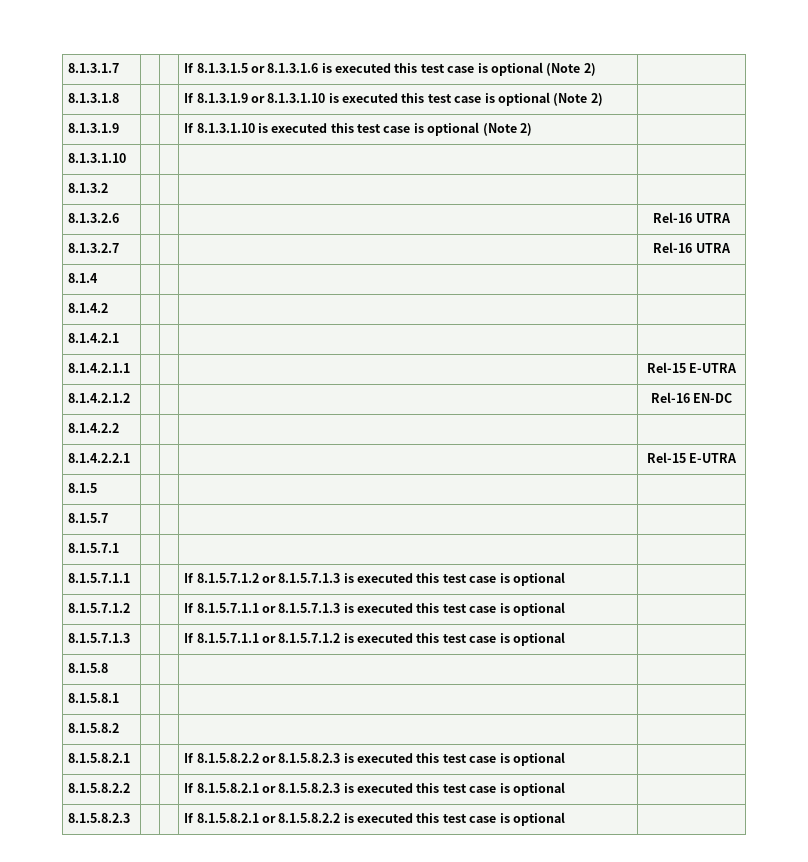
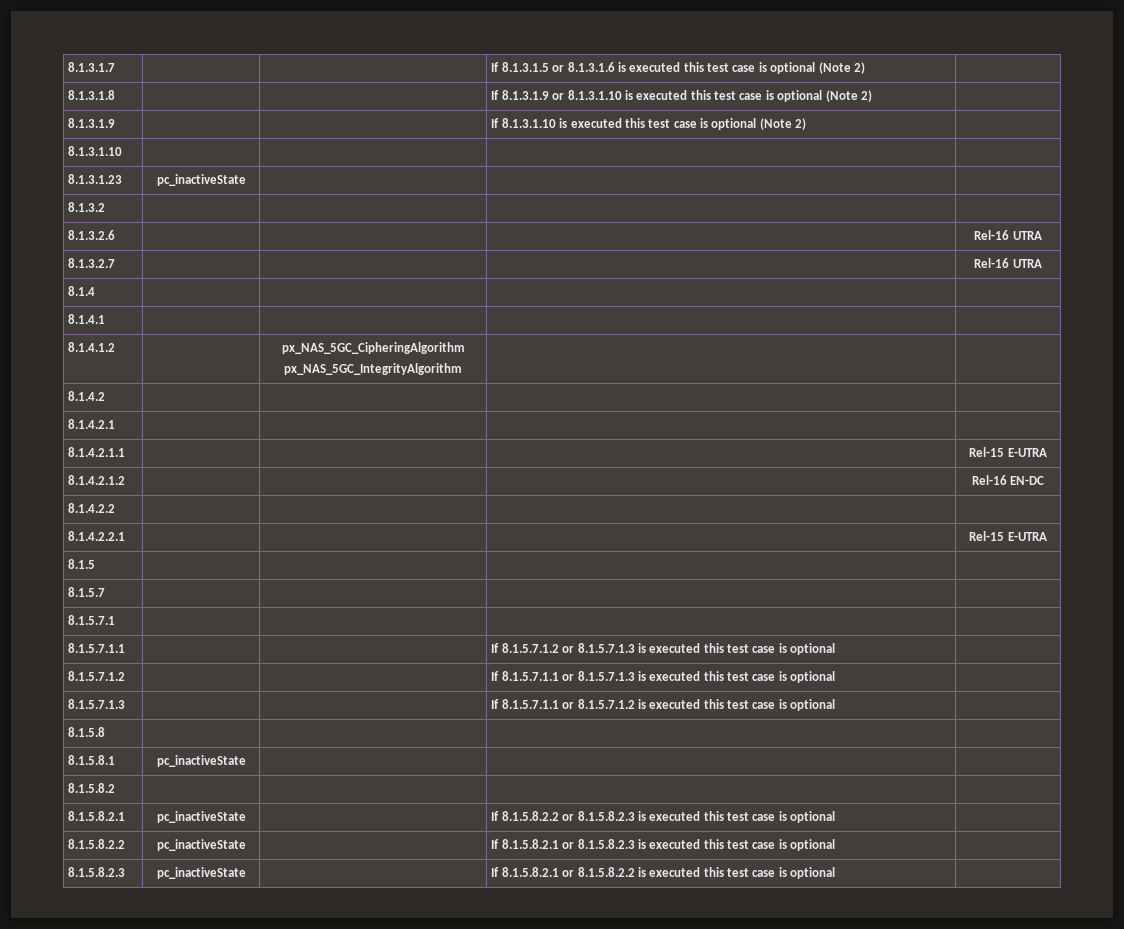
+ 8.1.3.1.23 | pc_inactiveState | | |
+ 8.1.4.1 | | | |
+ 8.1.4.1.2 | | px_NAS_5GC_CipheringAlgorithm
+ px_NAS_5GC_IntegrityAlgorithm | |
- 8.1.5.8.1 | | | |
+ 8.1.5.8.1 | pc_inactiveState | | |
- 8.1.5.8.2.1 | | | If 8.1.5.8.2.2 or 8.1.5.8.2.3 is executed this test case is optional |
+ 8.1.5.8.2.1 | pc_inactiveState | | If 8.1.5.8.2.2 or 8.1.5.8.2.3 is executed this test case is optional |
- 8.1.5.8.2.2 | | | If 8.1.5.8.2.1 or 8.1.5.8.2.3 is executed this test case is optional |
+ 8.1.5.8.2.2 | pc_inactiveState | | If 8.1.5.8.2.1 or 8.1.5.8.2.3 is executed this test case is optional |
- 8.1.5.8.2.3 | | | If 8.1.5.8.2.1 or 8.1.5.8.2.2 is executed this test case is optional |
+ 8.1.5.8.2.3 | pc_inactiveState | | If 8.1.5.8.2.1 or 8.1.5.8.2.2 is executed this test case is optional |

